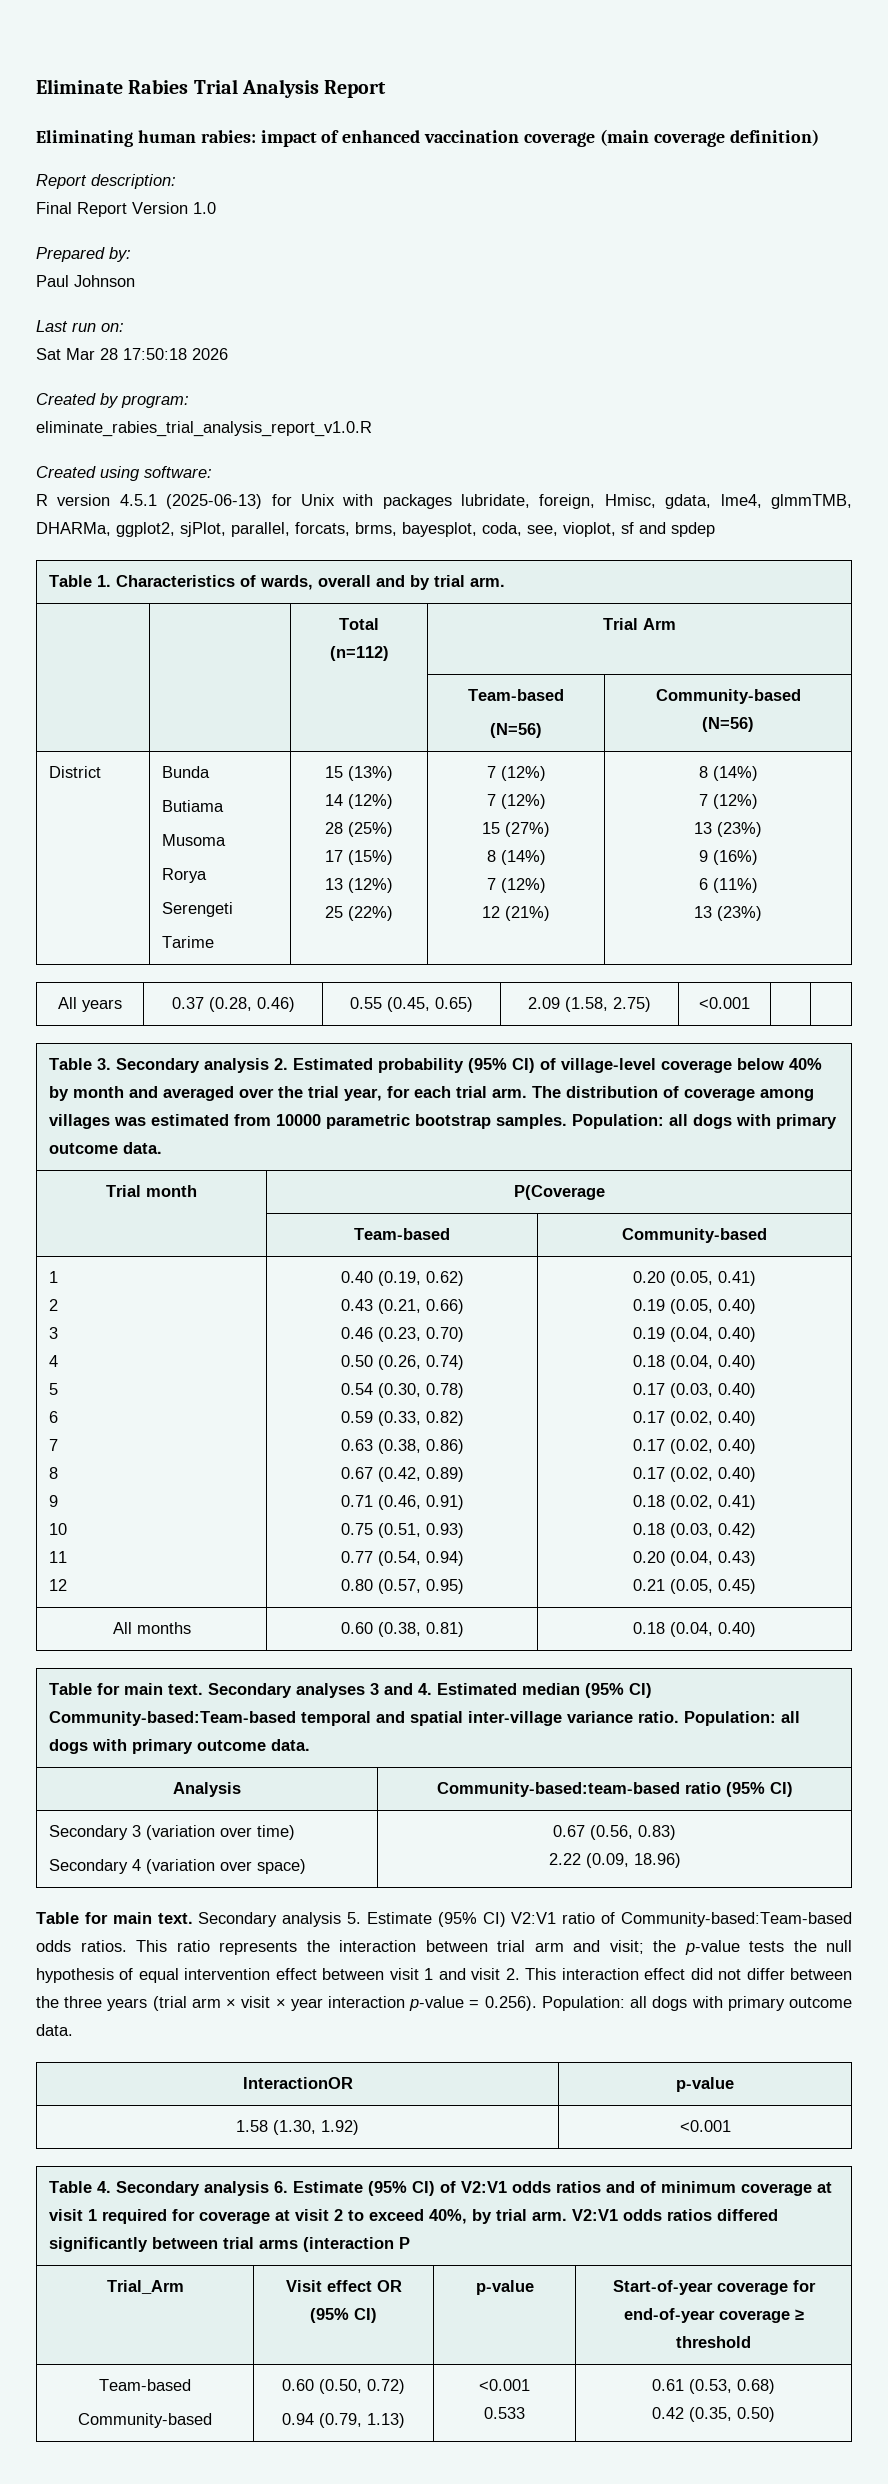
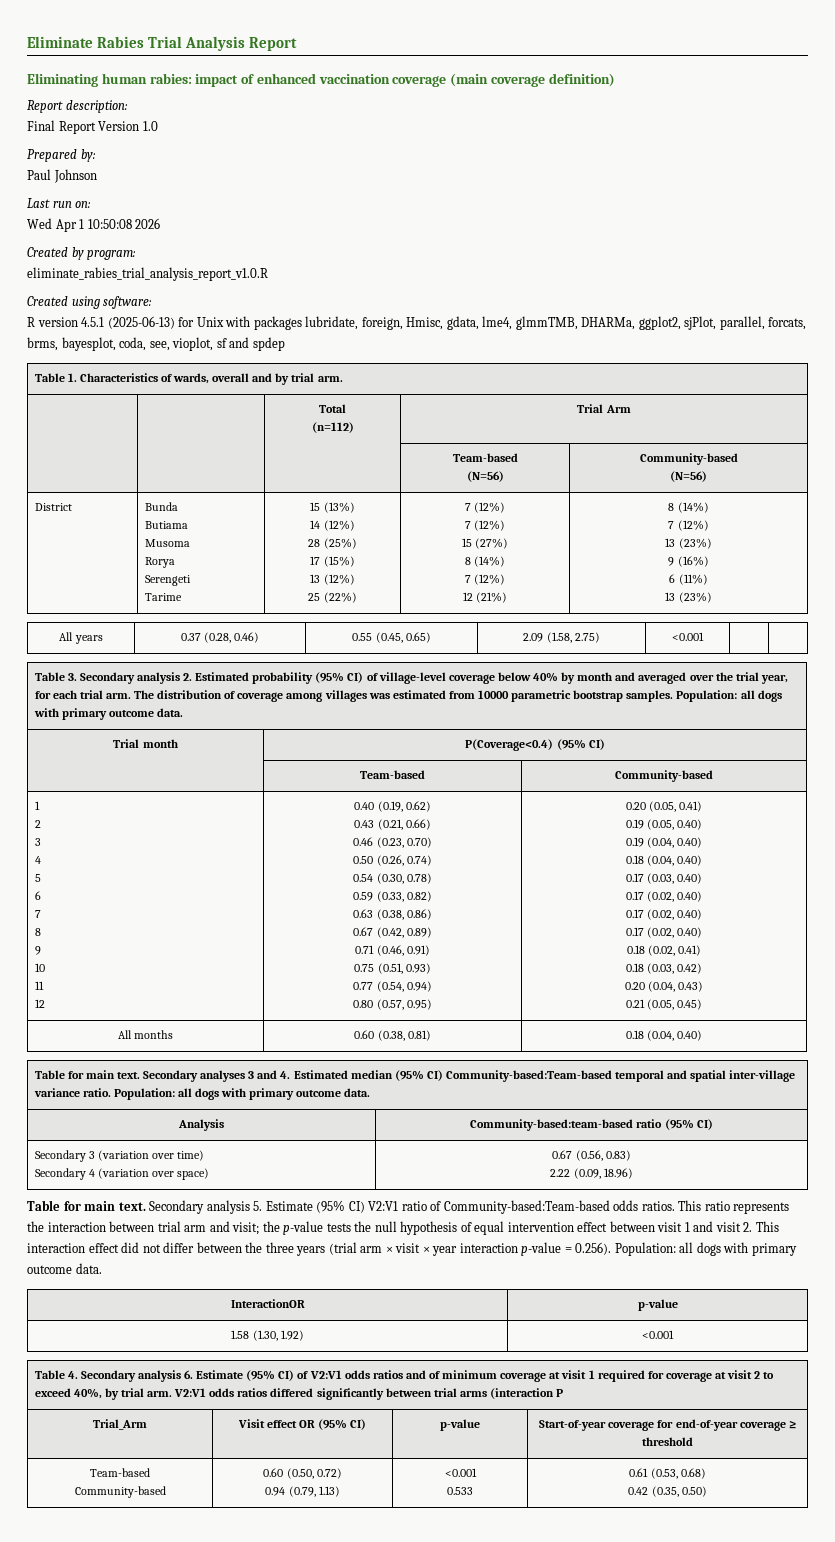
- Sat Mar 28 17:50:18 2026
+ Wed Apr 1 10:50:08 2026
- Trial month | P(Coverage
+ Trial month | P(Coverage<0.4) (95% CI)

